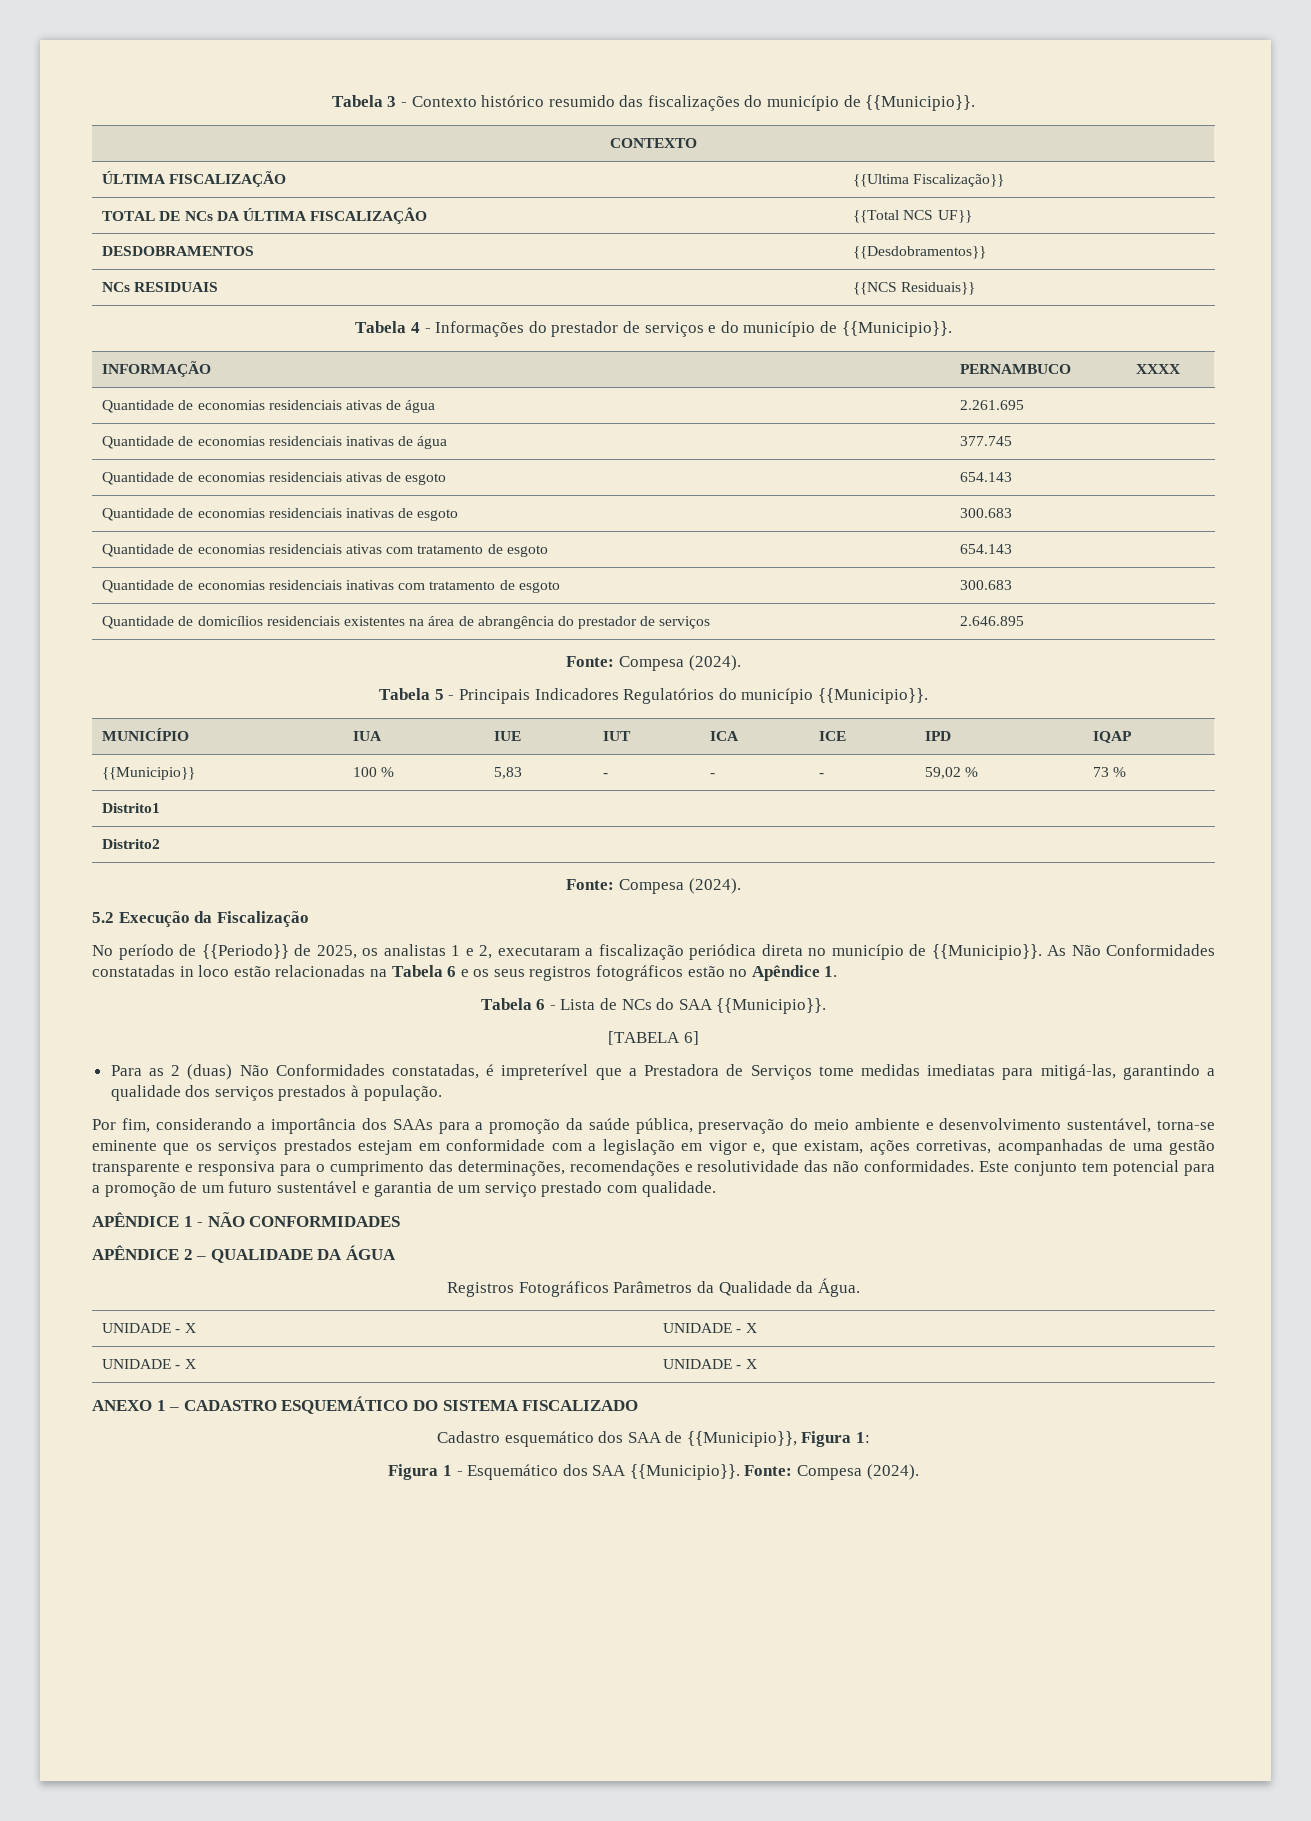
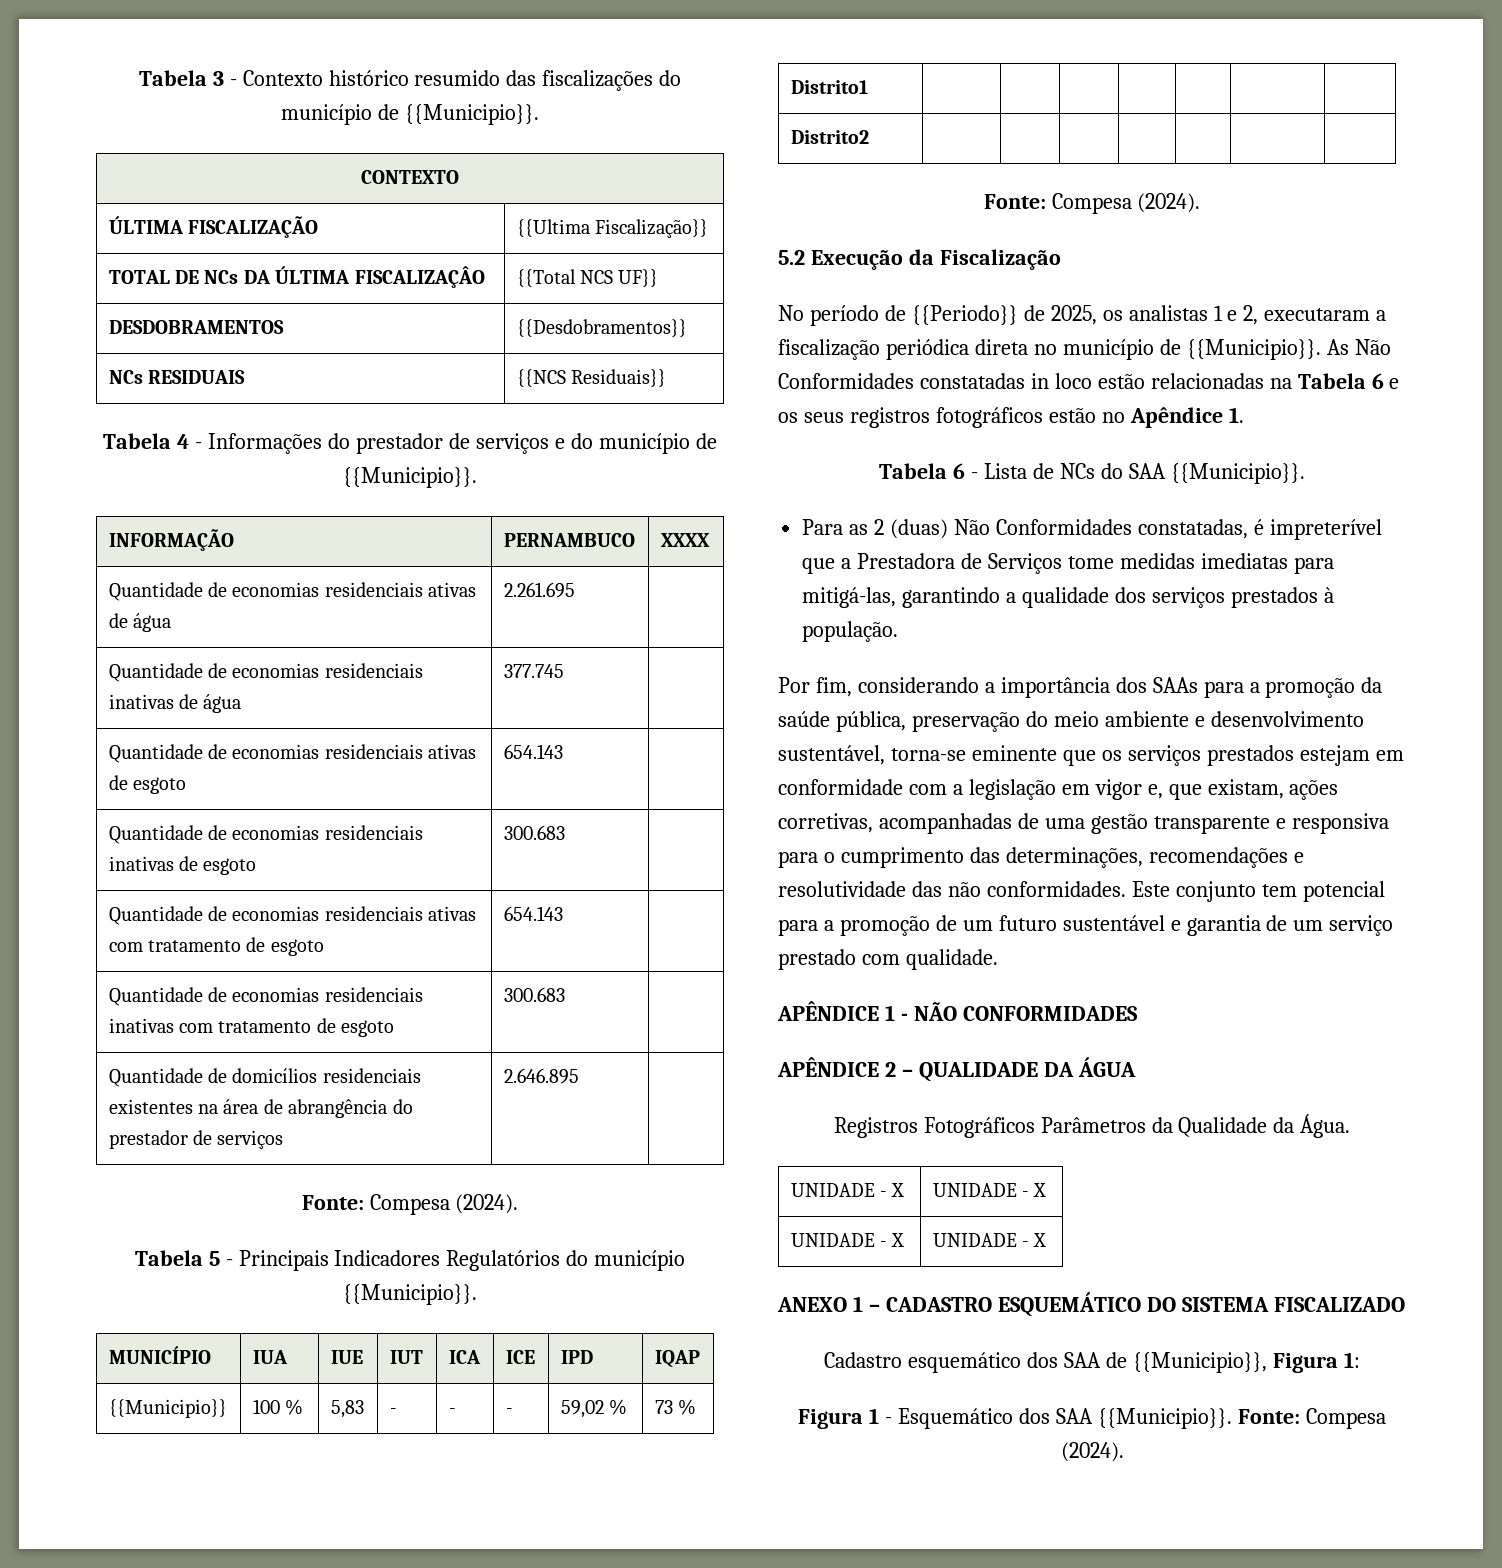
- [TABELA 6]

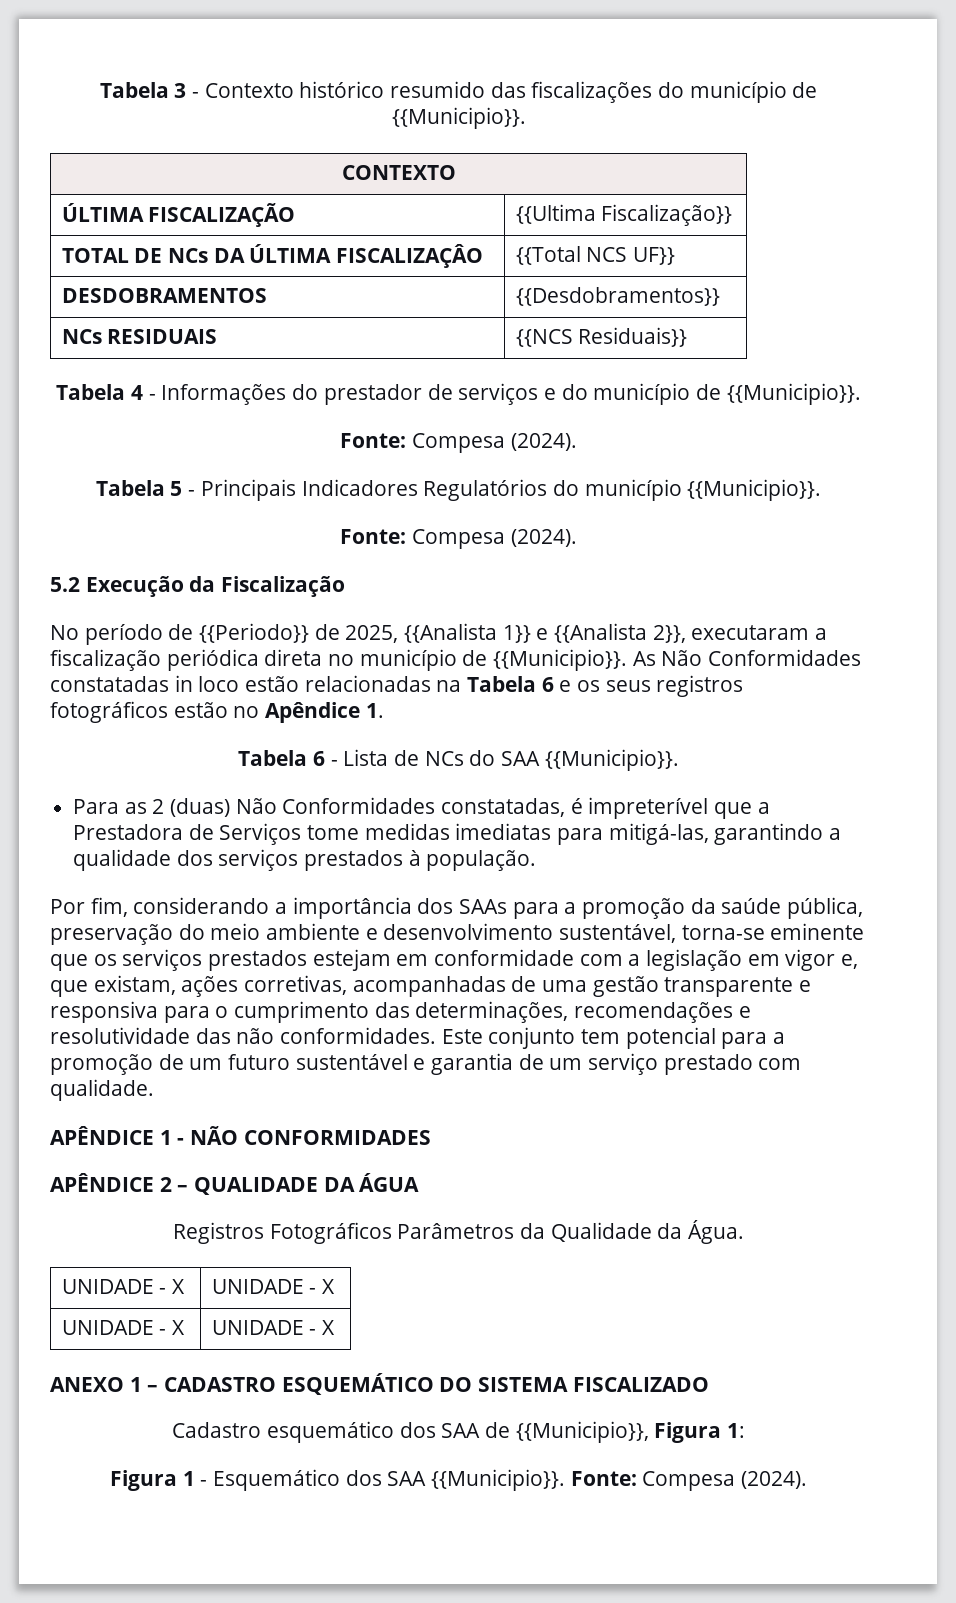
- INFORMAÇÃO | PERNAMBUCO | XXXX
- Quantidade de economias residenciais ativas de água | 2.261.695 |
- Quantidade de economias residenciais inativas de água | 377.745 |
- Quantidade de economias residenciais ativas de esgoto | 654.143 |
- Quantidade de economias residenciais inativas de esgoto | 300.683 |
- Quantidade de economias residenciais ativas com tratamento de esgoto | 654.143 |
- Quantidade de economias residenciais inativas com tratamento de esgoto | 300.683 |
- Quantidade de domicílios residenciais existentes na área de abrangência do prestador de serviços | 2.646.895 |
- MUNICÍPIO | IUA | IUE | IUT | ICA | ICE | IPD | IQAP
- {{Municipio}} | 100 % | 5,83 | - | - | - | 59,02 % | 73 %
- Distrito1 | | | | | | |
- Distrito2 | | | | | | |
- No período de {{Periodo}} de 2025, os analistas 1 e 2, executaram a fiscalização periódica direta no município de {{Municipio}}.
+ No período de {{Periodo}} de 2025, {{Analista 1}} e {{Analista 2}}, executaram a fiscalização periódica direta no município de {{Municipio}}.

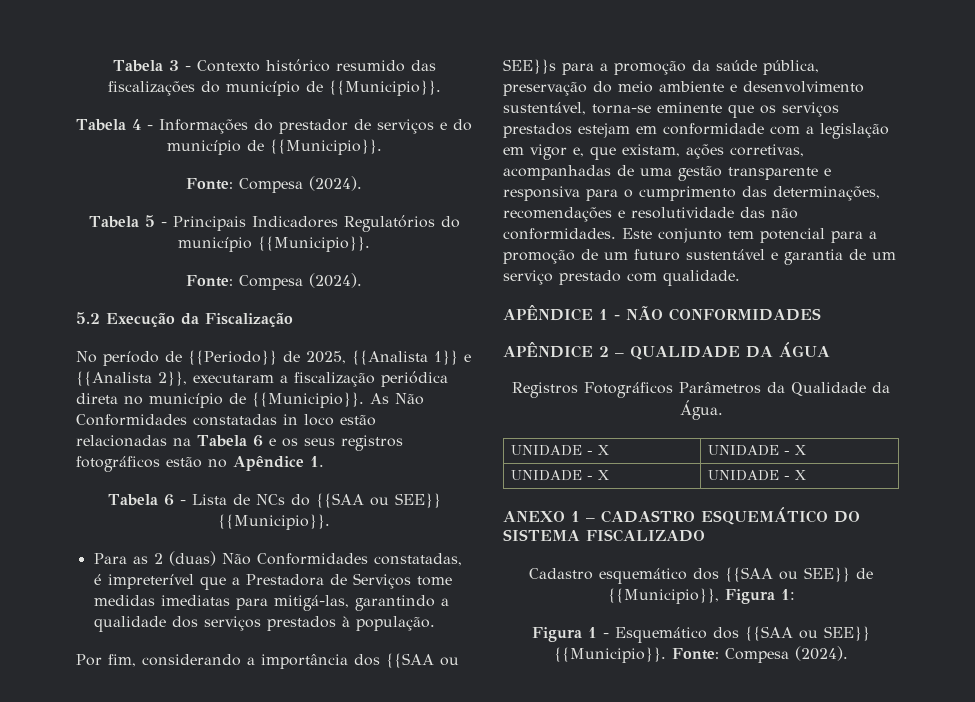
- CONTEXTO
- ÚLTIMA FISCALIZAÇÃO | {{Ultima Fiscalização}}
- TOTAL DE NCs DA ÚLTIMA FISCALIZAÇÂO | {{Total NCS UF}}
- DESDOBRAMENTOS | {{Desdobramentos}}
- NCs RESIDUAIS | {{NCS Residuais}}
- Tabela 6 - Lista de NCs do SAA {{Municipio}}.
+ Tabela 6 - Lista de NCs do {{SAA ou SEE}} {{Municipio}}.
- Por fim, considerando a importância dos SAAs para a promoção da saúde pública, preservação do meio ambiente e desenvolvimento sustentável, torna-se eminente que os serviços prestados estejam em conformidade com a legislação em vigor e, que existam, ações corretivas, acompanhadas de uma gestão transparente e responsiva para o cumprimento das determinações, recomendações e resolutividade das não conformidades.
+ Por fim, considerando a importância dos {{SAA ou SEE}}s para a promoção da saúde pública, preservação do meio ambiente e desenvolvimento sustentável, torna-se eminente que os serviços prestados estejam em conformidade com a legislação em vigor e, que existam, ações corretivas, acompanhadas de uma gestão transparente e responsiva para o cumprimento das determinações, recomendações e resolutividade das não conformidades.
- Cadastro esquemático dos SAA de {{Municipio}}, Figura 1:
+ Cadastro esquemático dos {{SAA ou SEE}} de {{Municipio}}, Figura 1:
- Figura 1 - Esquemático dos SAA {{Municipio}}.
+ Figura 1 - Esquemático dos {{SAA ou SEE}} {{Municipio}}.

